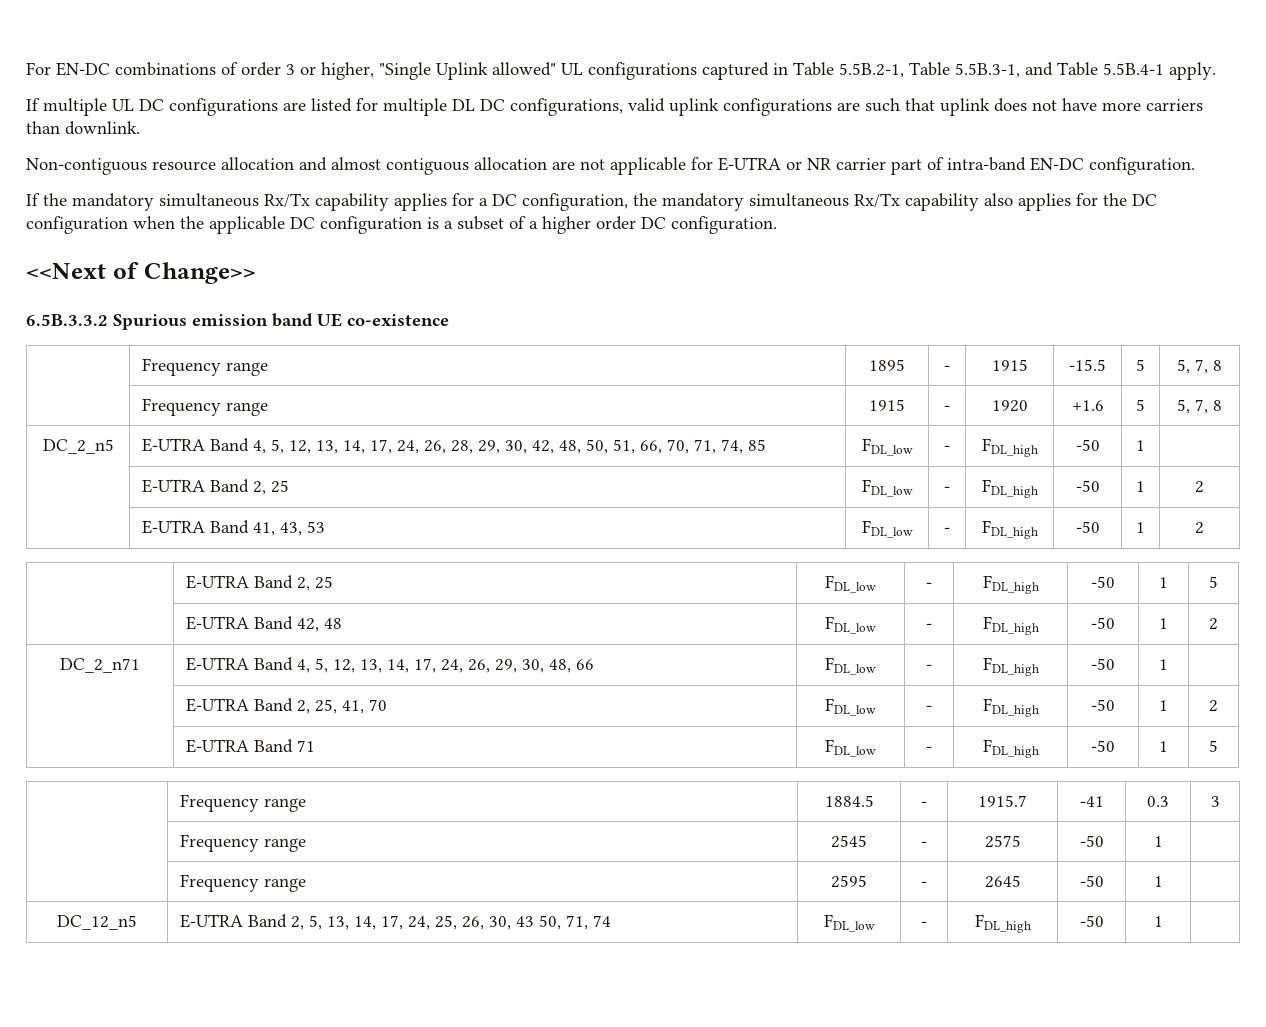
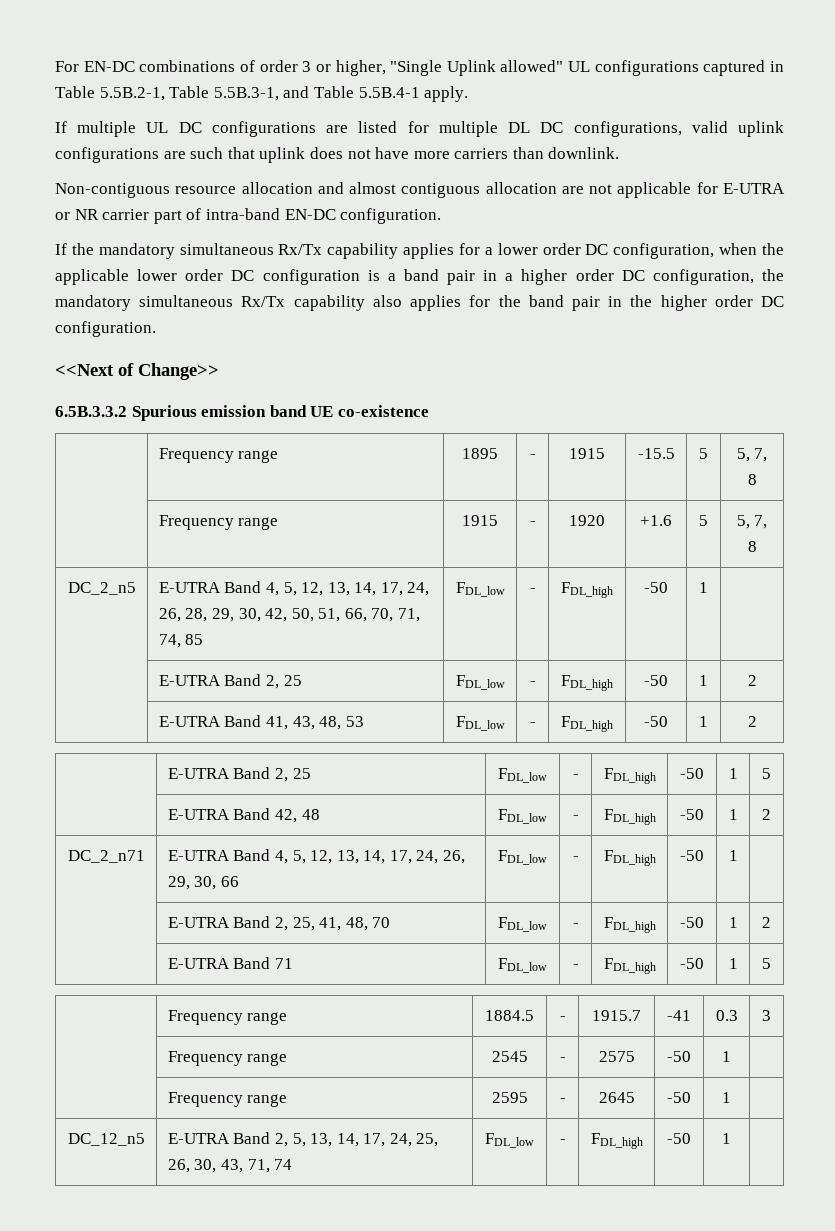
- If the mandatory simultaneous Rx/Tx capability applies for a DC configuration, the mandatory simultaneous Rx/Tx capability also applies for the DC configuration when the applicable DC configuration is a subset of a higher order DC configuration.
+ If the mandatory simultaneous Rx/Tx capability applies for a lower order DC configuration, when the applicable lower order DC configuration is a band pair in a higher order DC configuration, the mandatory simultaneous Rx/Tx capability also applies for the band pair in the higher order DC configuration.
- DC_2_n5 | E-UTRA Band 4, 5, 12, 13, 14, 17, 24, 26, 28, 29, 30, 42, 48, 50, 51, 66, 70, 71, 74, 85 | FDL_low | - | FDL_high | -50 | 1 |
+ DC_2_n5 | E-UTRA Band 4, 5, 12, 13, 14, 17, 24, 26, 28, 29, 30, 42, 50, 51, 66, 70, 71, 74, 85 | FDL_low | - | FDL_high | -50 | 1 |
- | E-UTRA Band 41, 43, 53 | FDL_low | - | FDL_high | -50 | 1 | 2
+ | E-UTRA Band 41, 43, 48, 53 | FDL_low | - | FDL_high | -50 | 1 | 2
- DC_2_n71 | E-UTRA Band 4, 5, 12, 13, 14, 17, 24, 26, 29, 30, 48, 66 | FDL_low | - | FDL_high | -50 | 1 |
+ DC_2_n71 | E-UTRA Band 4, 5, 12, 13, 14, 17, 24, 26, 29, 30, 66 | FDL_low | - | FDL_high | -50 | 1 |
- | E-UTRA Band 2, 25, 41, 70 | FDL_low | - | FDL_high | -50 | 1 | 2
+ | E-UTRA Band 2, 25, 41, 48, 70 | FDL_low | - | FDL_high | -50 | 1 | 2
- DC_12_n5 | E-UTRA Band 2, 5, 13, 14, 17, 24, 25, 26, 30, 43 50, 71, 74 | FDL_low | - | FDL_high | -50 | 1 |
+ DC_12_n5 | E-UTRA Band 2, 5, 13, 14, 17, 24, 25, 26, 30, 43, 71, 74 | FDL_low | - | FDL_high | -50 | 1 |

